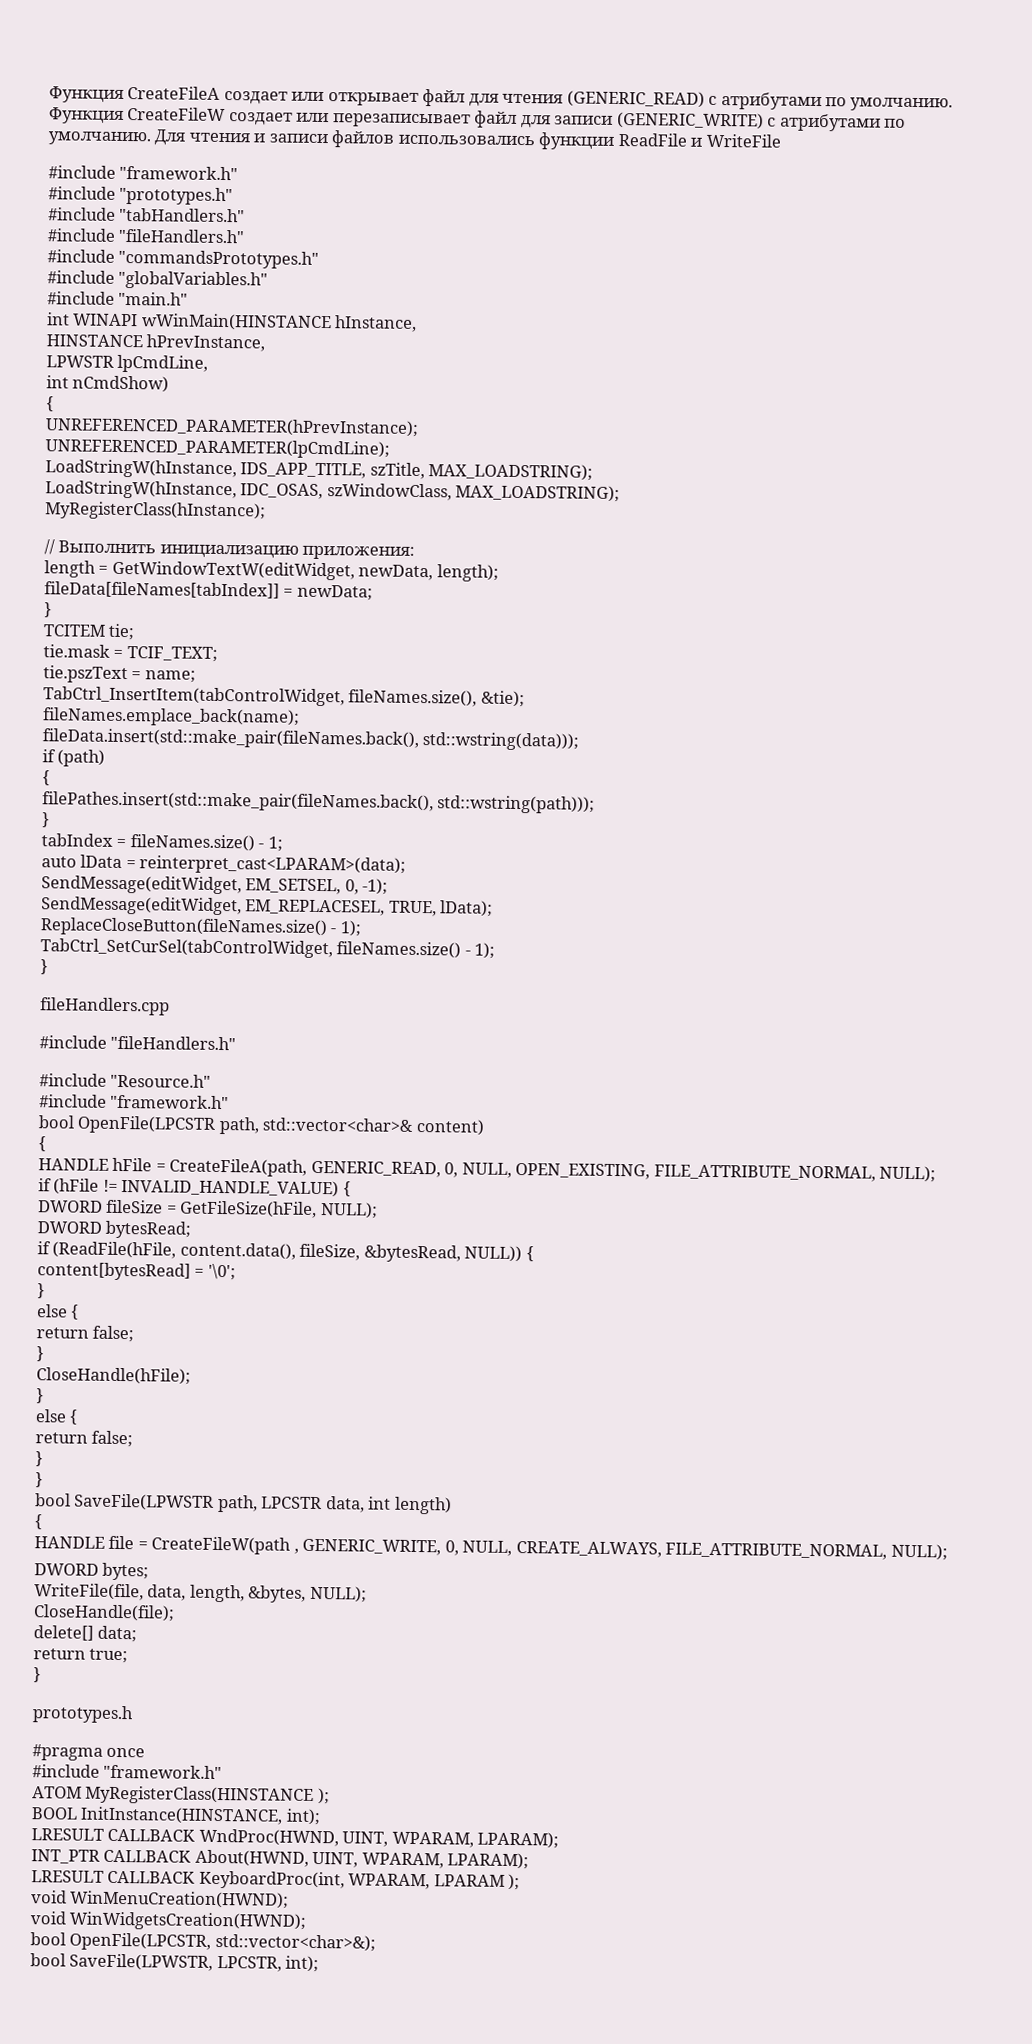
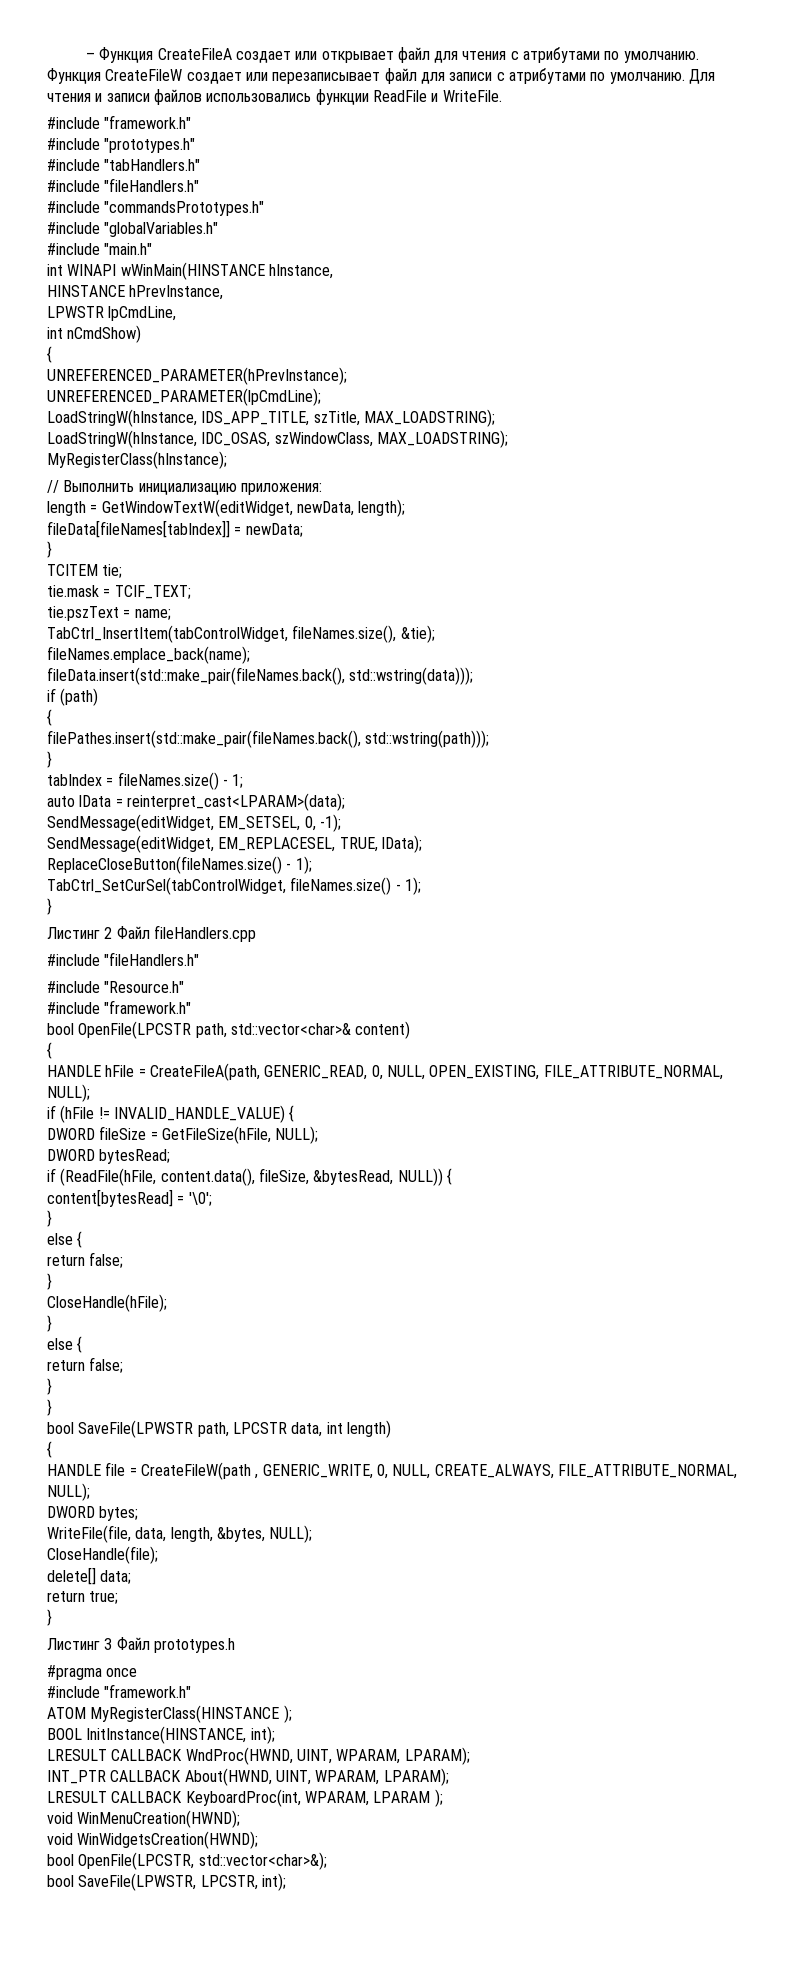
- Функция CreateFileA создает или открывает файл для чтения (GENERIC_READ) с атрибутами по умолчанию.
+ – Функция CreateFileA создает или открывает файл для чтения с атрибутами по умолчанию.
- Функция CreateFileW создает или перезаписывает файл для записи (GENERIC_WRITE) с атрибутами по умолчанию.
+ Функция CreateFileW создает или перезаписывает файл для записи с атрибутами по умолчанию.
- Для чтения и записи файлов использовались функции ReadFile и WriteFile
+ Для чтения и записи файлов использовались функции ReadFile и WriteFile.
- fileHandlers.cpp
+ Листинг 2 Файл fileHandlers.cpp
- prototypes.h
+ Листинг 3 Файл prototypes.h

